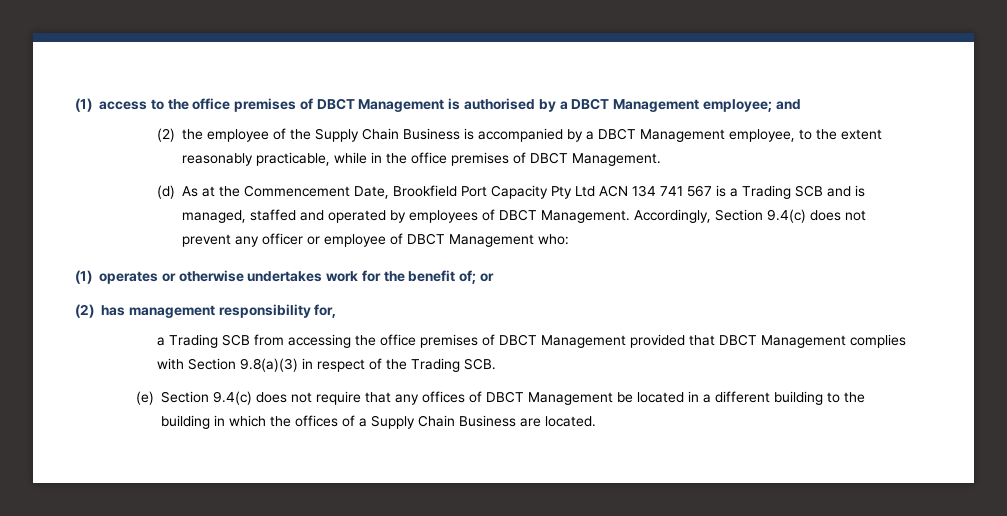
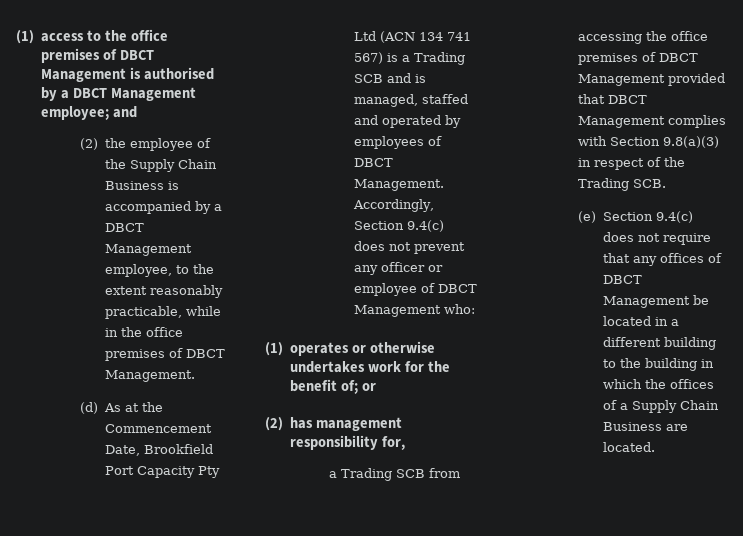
- (d) As at the Commencement Date, Brookfield Port Capacity Pty Ltd ACN 134 741 567 is a Trading SCB and is managed, staffed and operated by employees of DBCT Management.
+ (d) As at the Commencement Date, Brookfield Port Capacity Pty Ltd (ACN 134 741 567) is a Trading SCB and is managed, staffed and operated by employees of DBCT Management.

